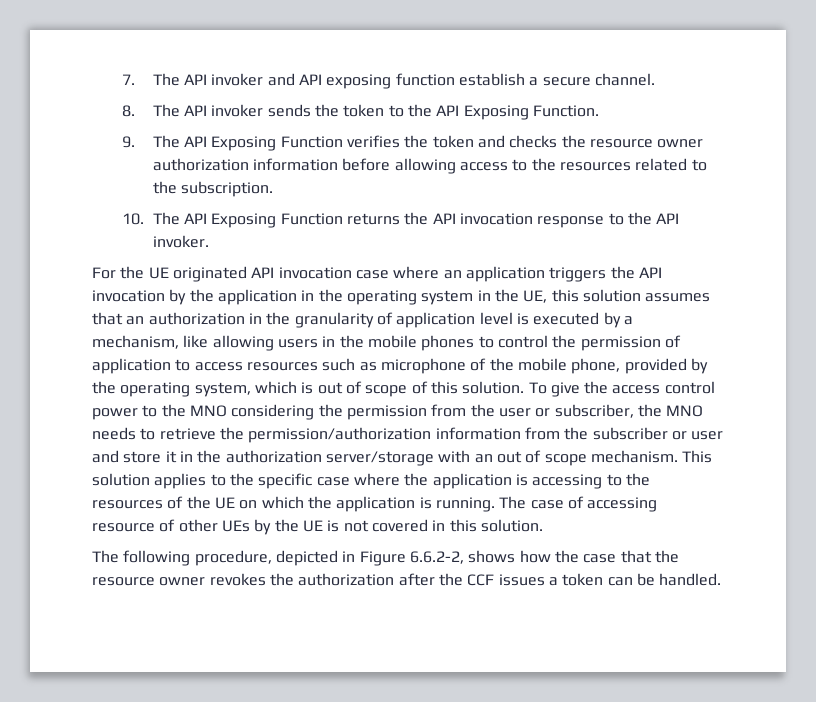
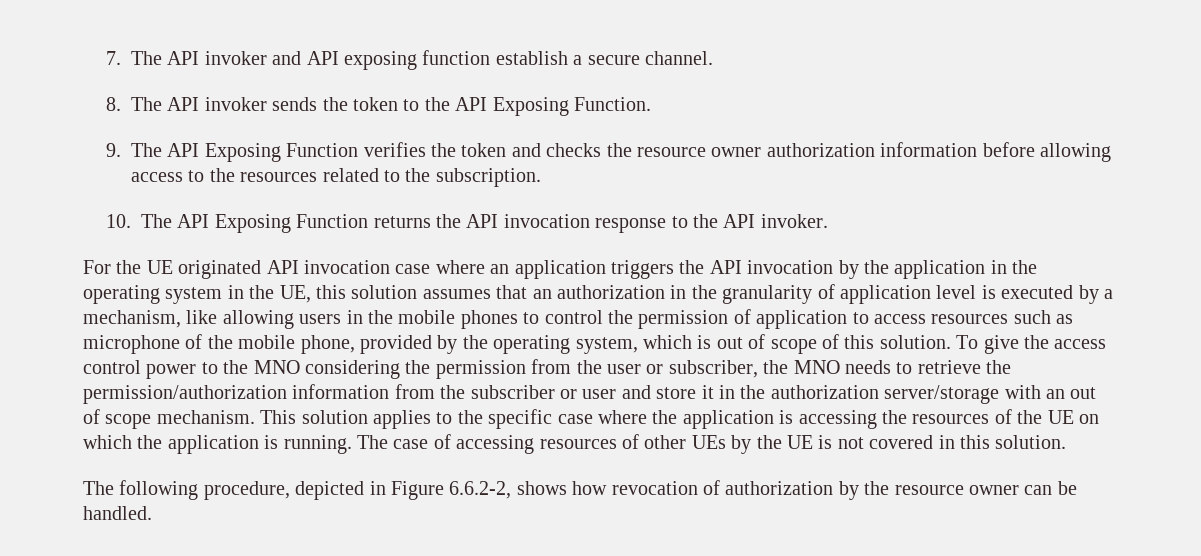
- This solution applies to the specific case where the application is accessing to the resources of the UE on which the application is running.
+ This solution applies to the specific case where the application is accessing the resources of the UE on which the application is running.
- The case of accessing resource of other UEs by the UE is not covered in this solution.
+ The case of accessing resources of other UEs by the UE is not covered in this solution.
- The following procedure, depicted in Figure 6.6.2-2, shows how the case that the resource owner revokes the authorization after the CCF issues a token can be handled.
+ The following procedure, depicted in Figure 6.6.2-2, shows how revocation of authorization by the resource owner can be handled.

